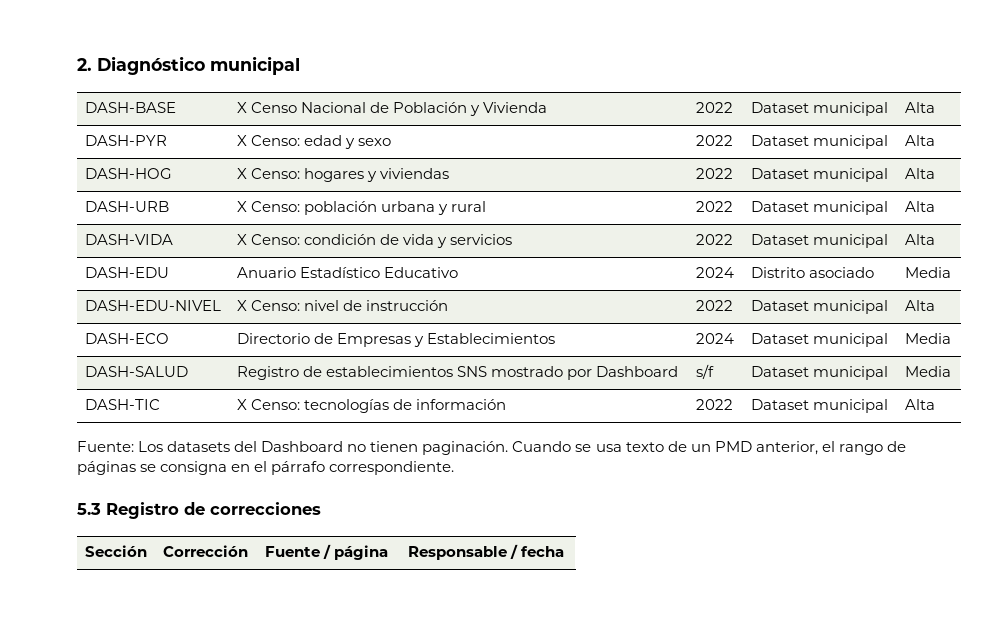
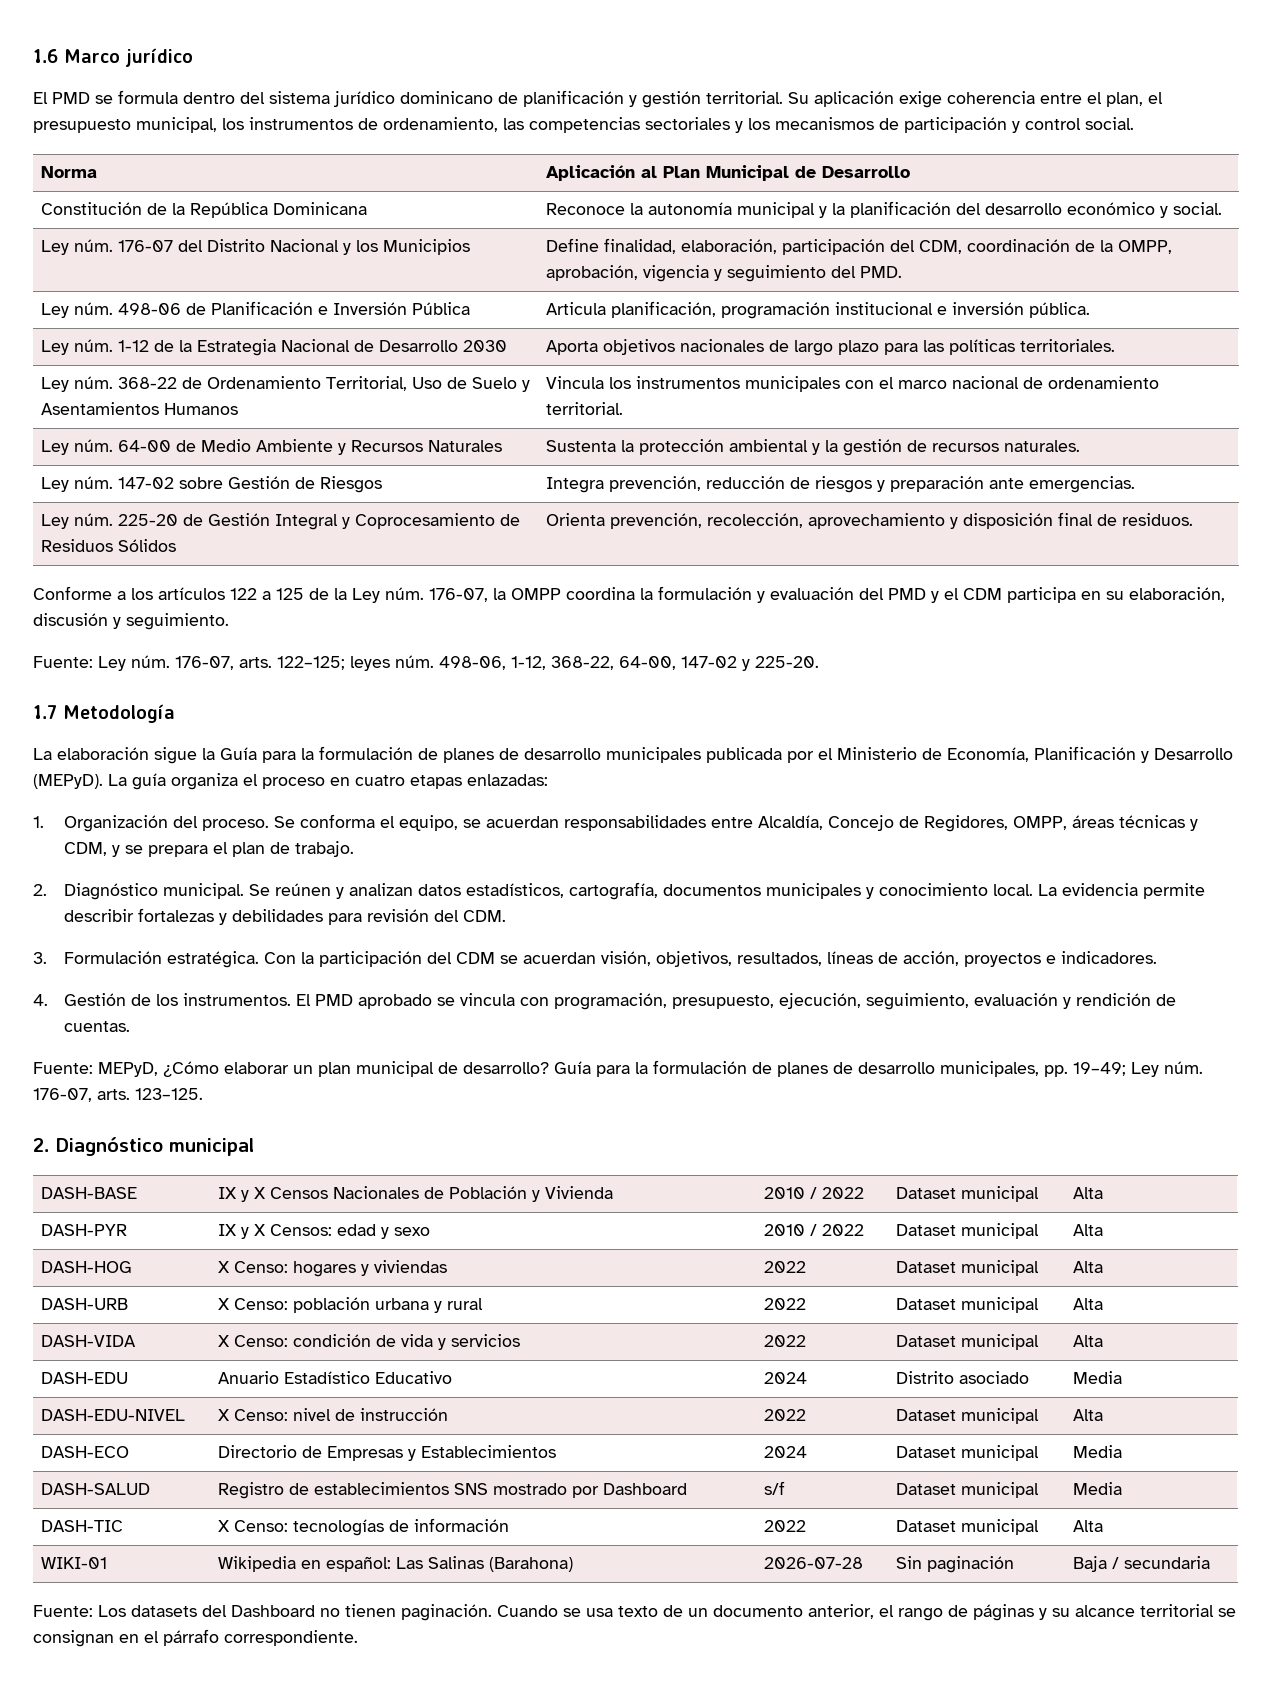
+ 1.6 Marco jurídico
+ El PMD se formula dentro del sistema jurídico dominicano de planificación y gestión territorial. Su aplicación exige coherencia entre el plan, el presupuesto municipal, los instrumentos de ordenamiento, las competencias sectoriales y los mecanismos de participación y control social.
+ Norma | Aplicación al Plan Municipal de Desarrollo
+ Constitución de la República Dominicana | Reconoce la autonomía municipal y la planificación del desarrollo económico y social.
+ Ley núm. 176-07 del Distrito Nacional y los Municipios | Define finalidad, elaboración, participación del CDM, coordinación de la OMPP, aprobación, vigencia y seguimiento del PMD.
+ Ley núm. 498-06 de Planificación e Inversión Pública | Articula planificación, programación institucional e inversión pública.
+ Ley núm. 1-12 de la Estrategia Nacional de Desarrollo 2030 | Aporta objetivos nacionales de largo plazo para las políticas territoriales.
+ Ley núm. 368-22 de Ordenamiento Territorial, Uso de Suelo y Asentamientos Humanos | Vincula los instrumentos municipales con el marco nacional de ordenamiento territorial.
+ Ley núm. 64-00 de Medio Ambiente y Recursos Naturales | Sustenta la protección ambiental y la gestión de recursos naturales.
+ Ley núm. 147-02 sobre Gestión de Riesgos | Integra prevención, reducción de riesgos y preparación ante emergencias.
+ Ley núm. 225-20 de Gestión Integral y Coprocesamiento de Residuos Sólidos | Orienta prevención, recolección, aprovechamiento y disposición final de residuos.
+ Conforme a los artículos 122 a 125 de la Ley núm. 176-07, la OMPP coordina la formulación y evaluación del PMD y el CDM participa en su elaboración, discusión y seguimiento.
+ Fuente: Ley núm. 176-07, arts. 122–125; leyes núm. 498-06, 1-12, 368-22, 64-00, 147-02 y 225-20.
+ 1.7 Metodología
+ La elaboración sigue la Guía para la formulación de planes de desarrollo municipales publicada por el Ministerio de Economía, Planificación y Desarrollo (MEPyD). La guía organiza el proceso en cuatro etapas enlazadas:
+ 1. Organización del proceso. Se conforma el equipo, se acuerdan responsabilidades entre Alcaldía, Concejo de Regidores, OMPP, áreas técnicas y CDM, y se prepara el plan de trabajo.
+ 2. Diagnóstico municipal. Se reúnen y analizan datos estadísticos, cartografía, documentos municipales y conocimiento local. La evidencia permite describir fortalezas y debilidades para revisión del CDM.
+ 3. Formulación estratégica. Con la participación del CDM se acuerdan visión, objetivos, resultados, líneas de acción, proyectos e indicadores.
+ 4. Gestión de los instrumentos. El PMD aprobado se vincula con programación, presupuesto, ejecución, seguimiento, evaluación y rendición de cuentas.
+ Fuente: MEPyD, ¿Cómo elaborar un plan municipal de desarrollo? Guía para la formulación de planes de desarrollo municipales, pp. 19–49; Ley núm. 176-07, arts. 123–125.
- DASH-BASE | X Censo Nacional de Población y Vivienda | 2022 | Dataset municipal | Alta
+ DASH-BASE | IX y X Censos Nacionales de Población y Vivienda | 2010 / 2022 | Dataset municipal | Alta
- DASH-PYR | X Censo: edad y sexo | 2022 | Dataset municipal | Alta
+ DASH-PYR | IX y X Censos: edad y sexo | 2010 / 2022 | Dataset municipal | Alta
+ WIKI-01 | Wikipedia en español: Las Salinas (Barahona) | 2026-07-28 | Sin paginación | Baja / secundaria
- Cuando se usa texto de un PMD anterior, el rango de páginas se consigna en el párrafo correspondiente.
- 5.3 Registro de correcciones
- Sección | Corrección | Fuente / página | Responsable / fecha
+ Cuando se usa texto de un documento anterior, el rango de páginas y su alcance territorial se consignan en el párrafo correspondiente.

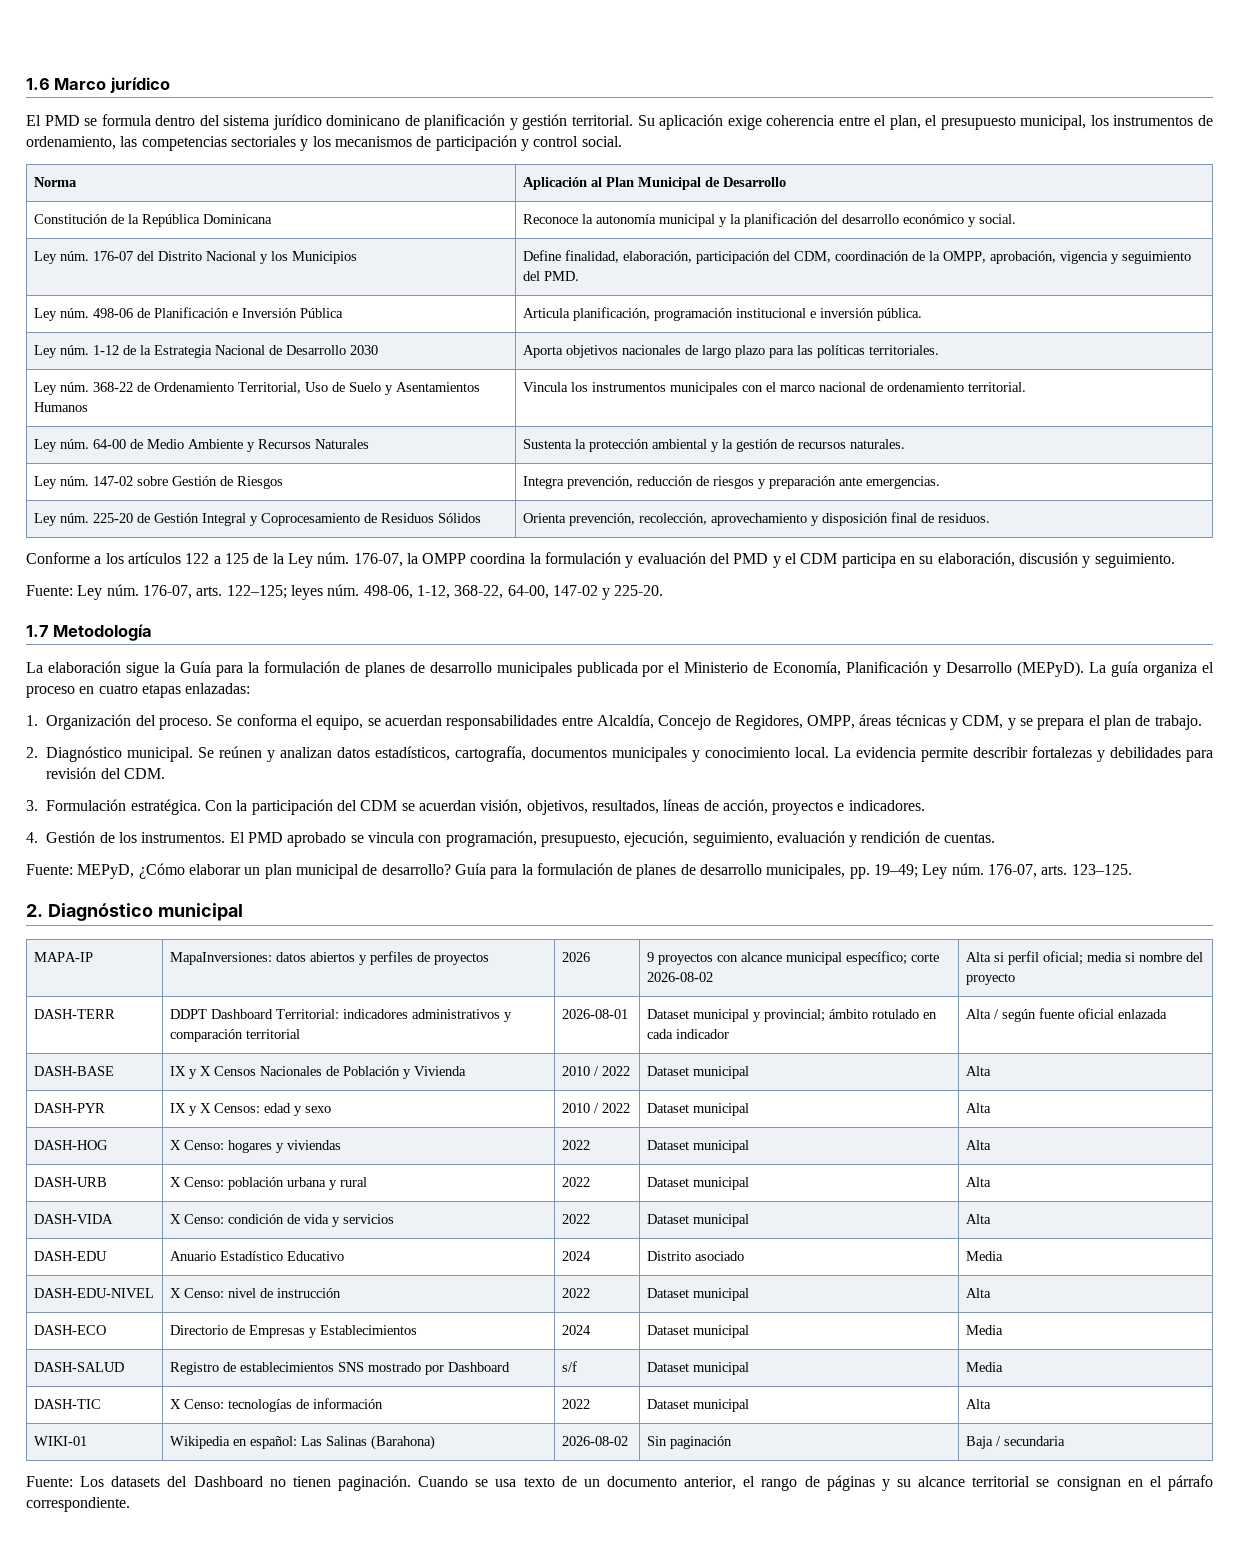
+ MAPA-IP | MapaInversiones: datos abiertos y perfiles de proyectos | 2026 | 9 proyectos con alcance municipal específico; corte 2026-08-02 | Alta si perfil oficial; media si nombre del proyecto
+ DASH-TERR | DDPT Dashboard Territorial: indicadores administrativos y comparación territorial | 2026-08-01 | Dataset municipal y provincial; ámbito rotulado en cada indicador | Alta / según fuente oficial enlazada
- WIKI-01 | Wikipedia en español: Las Salinas (Barahona) | 2026-07-28 | Sin paginación | Baja / secundaria
+ WIKI-01 | Wikipedia en español: Las Salinas (Barahona) | 2026-08-02 | Sin paginación | Baja / secundaria

